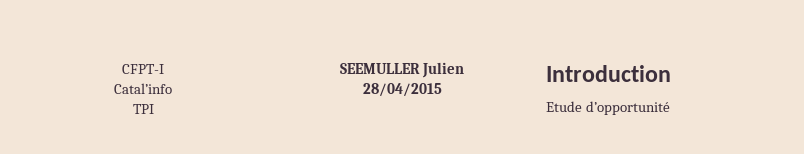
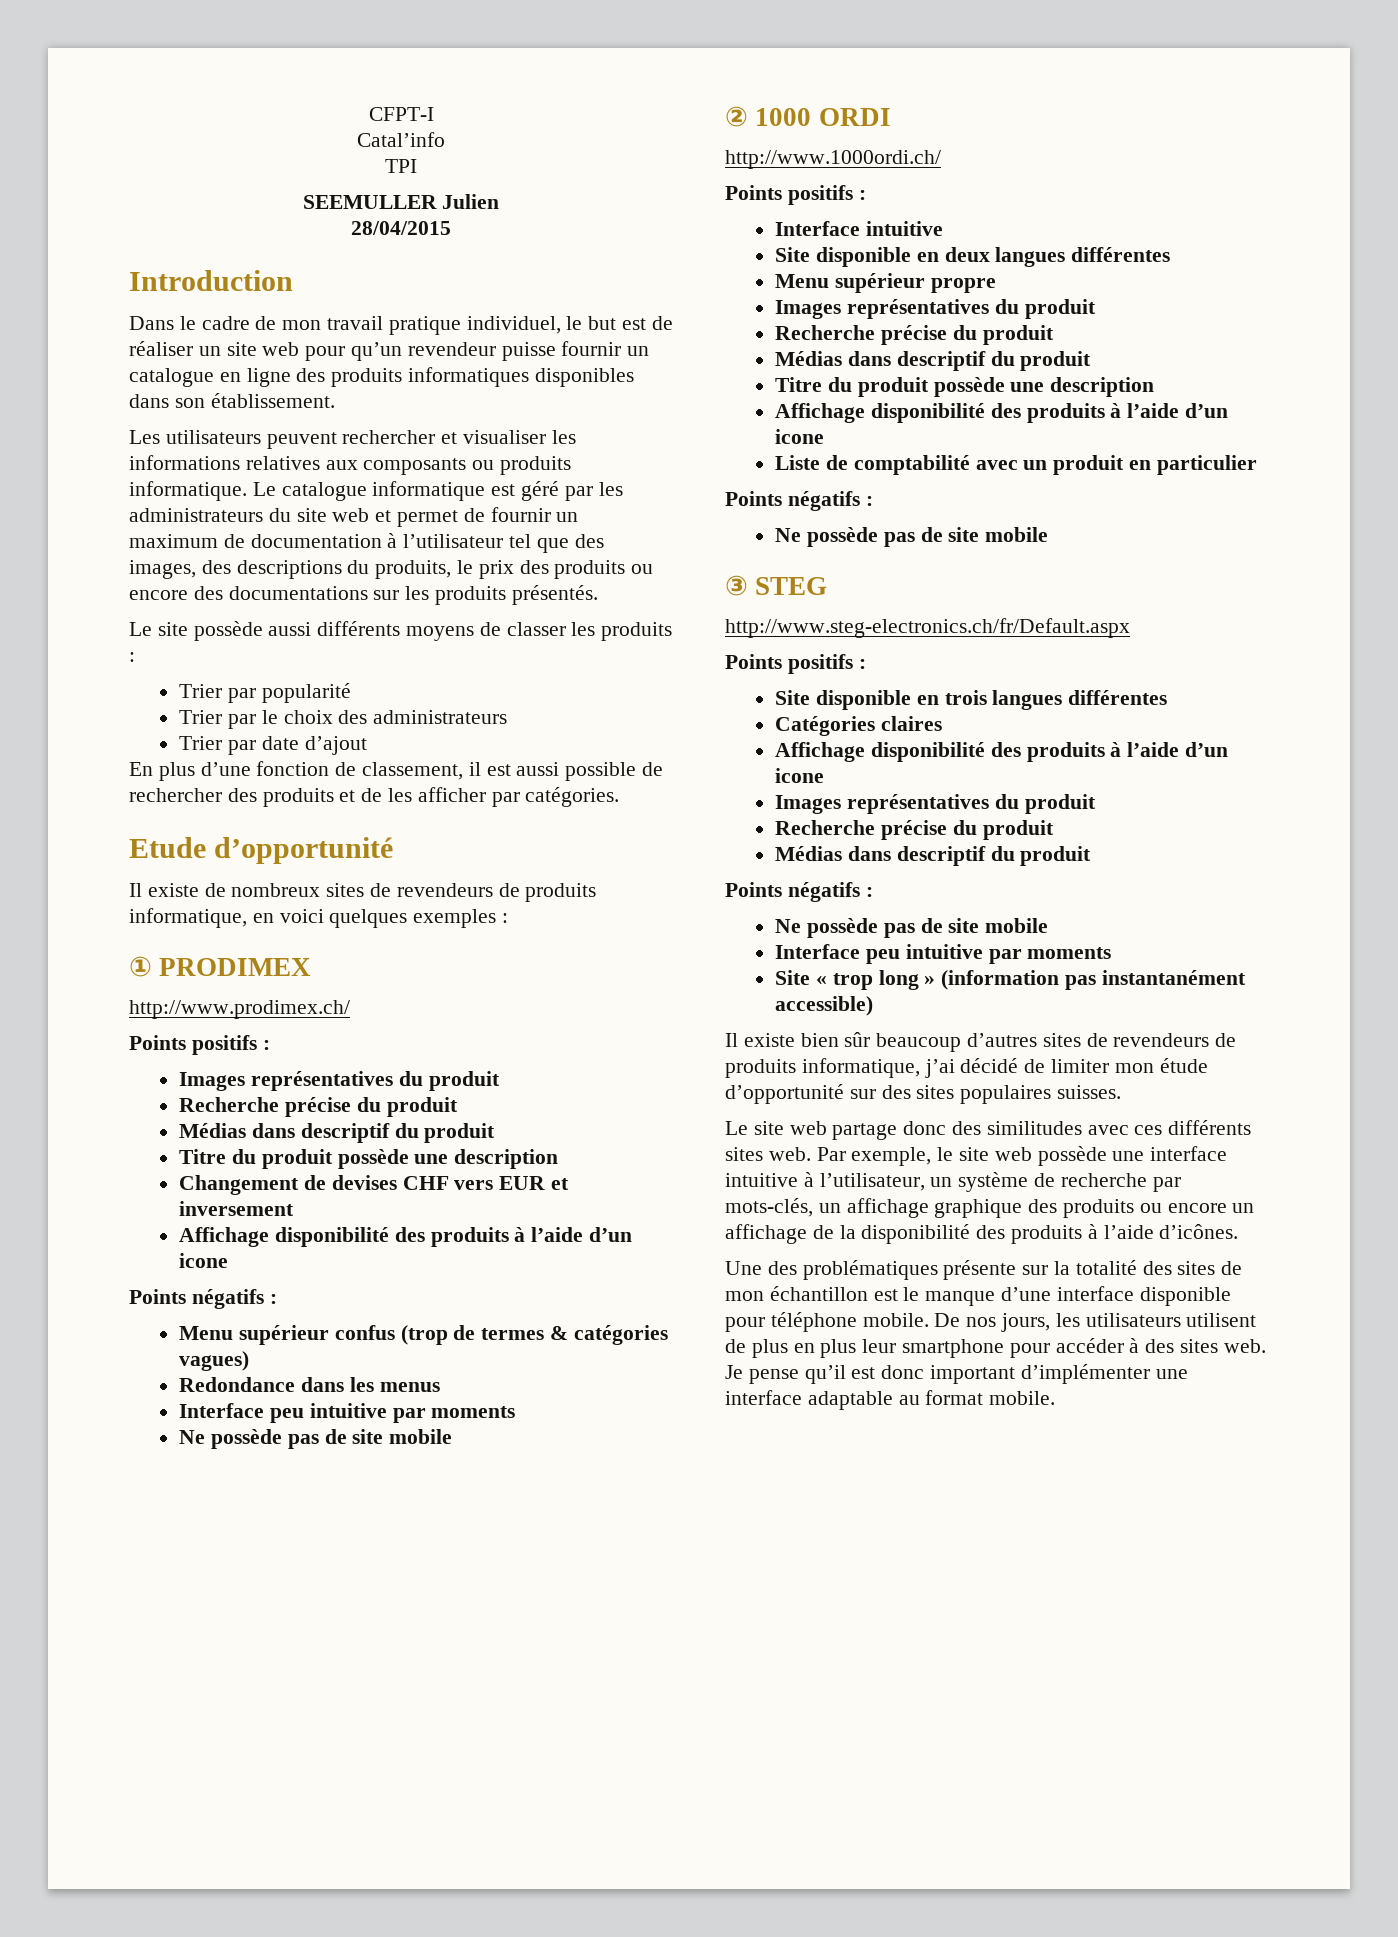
+ Dans le cadre de mon travail pratique individuel, le but est de réaliser un site web pour qu’un revendeur puisse fournir un catalogue en ligne des produits informatiques disponibles dans son établissement.
+ Les utilisateurs peuvent rechercher et visualiser les informations relatives aux composants ou produits informatique. Le catalogue informatique est géré par les administrateurs du site web et permet de fournir un maximum de documentation à l’utilisateur tel que des images, des descriptions du produits, le prix des produits ou encore des documentations sur les produits présentés.
+ Le site possède aussi différents moyens de classer les produits :
+ Trier par popularité
+ Trier par le choix des administrateurs
+ Trier par date d’ajout
+ En plus d’une fonction de classement, il est aussi possible de rechercher des produits et de les afficher par catégories.
  Etude d’opportunité
+ Il existe de nombreux sites de revendeurs de produits informatique, en voici quelques exemples :
+ ① PRODIMEX
+ http://www.prodimex.ch/
+ Points positifs :
+ Images représentatives du produit
+ Recherche précise du produit
+ Médias dans descriptif du produit
+ Titre du produit possède une description
+ Changement de devises CHF vers EUR et inversement
+ Affichage disponibilité des produits à l’aide d’un icone
+ Points négatifs :
+ Menu supérieur confus (trop de termes & catégories vagues)
+ Redondance dans les menus
+ Interface peu intuitive par moments
+ Ne possède pas de site mobile
+ ② 1000 ORDI
+ http://www.1000ordi.ch/
+ Points positifs :
+ Interface intuitive
+ Site disponible en deux langues différentes
+ Menu supérieur propre
+ Images représentatives du produit
+ Recherche précise du produit
+ Médias dans descriptif du produit
+ Titre du produit possède une description
+ Affichage disponibilité des produits à l’aide d’un icone
+ Liste de comptabilité avec un produit en particulier
+ Points négatifs :
+ Ne possède pas de site mobile
+ ③ STEG
+ http://www.steg-electronics.ch/fr/Default.aspx
+ Points positifs :
+ Site disponible en trois langues différentes
+ Catégories claires
+ Affichage disponibilité des produits à l’aide d’un icone
+ Images représentatives du produit
+ Recherche précise du produit
+ Médias dans descriptif du produit
+ Points négatifs :
+ Ne possède pas de site mobile
+ Interface peu intuitive par moments
+ Site « trop long » (information pas instantanément accessible)
+ Il existe bien sûr beaucoup d’autres sites de revendeurs de produits informatique, j’ai décidé de limiter mon étude d’opportunité sur des sites populaires suisses.
+ Le site web partage donc des similitudes avec ces différents sites web. Par exemple, le site web possède une interface intuitive à l’utilisateur, un système de recherche par mots-clés, un affichage graphique des produits ou encore un affichage de la disponibilité des produits à l’aide d’icônes.
+ Une des problématiques présente sur la totalité des sites de mon échantillon est le manque d’une interface disponible pour téléphone mobile. De nos jours, les utilisateurs utilisent de plus en plus leur smartphone pour accéder à des sites web. Je pense qu’il est donc important d’implémenter une interface adaptable au format mobile.

